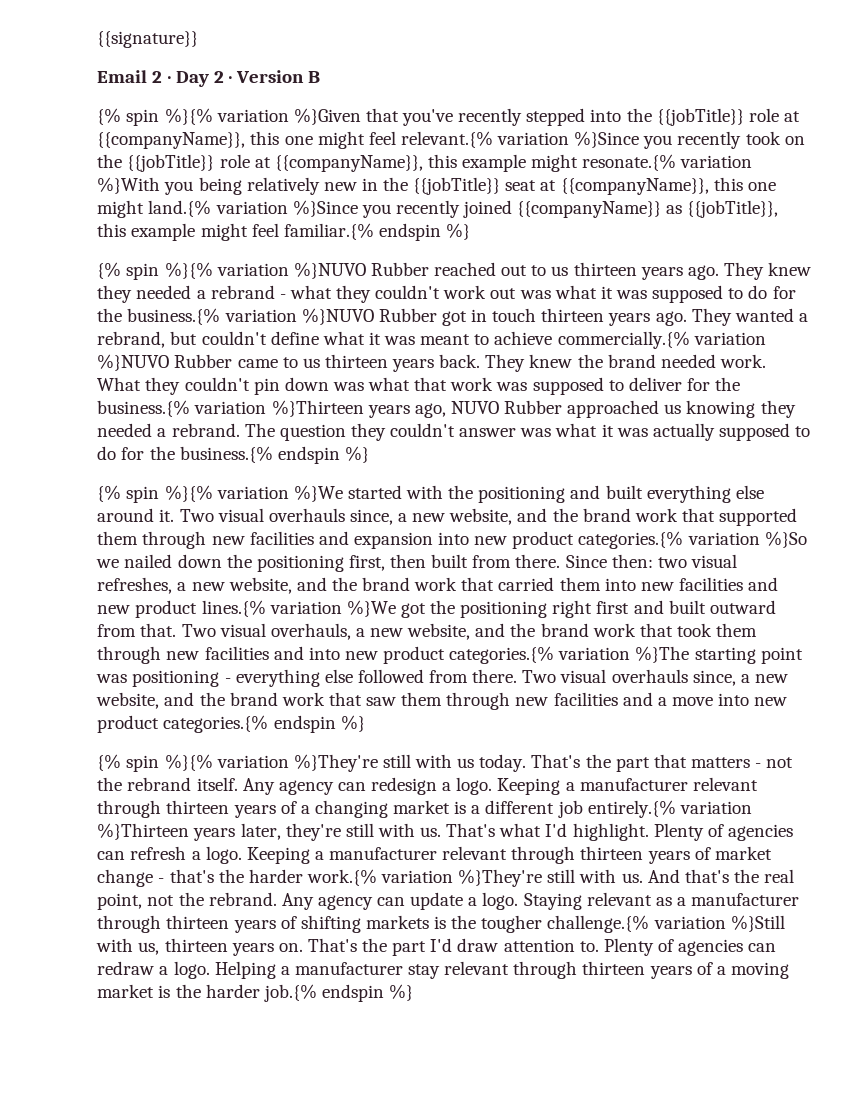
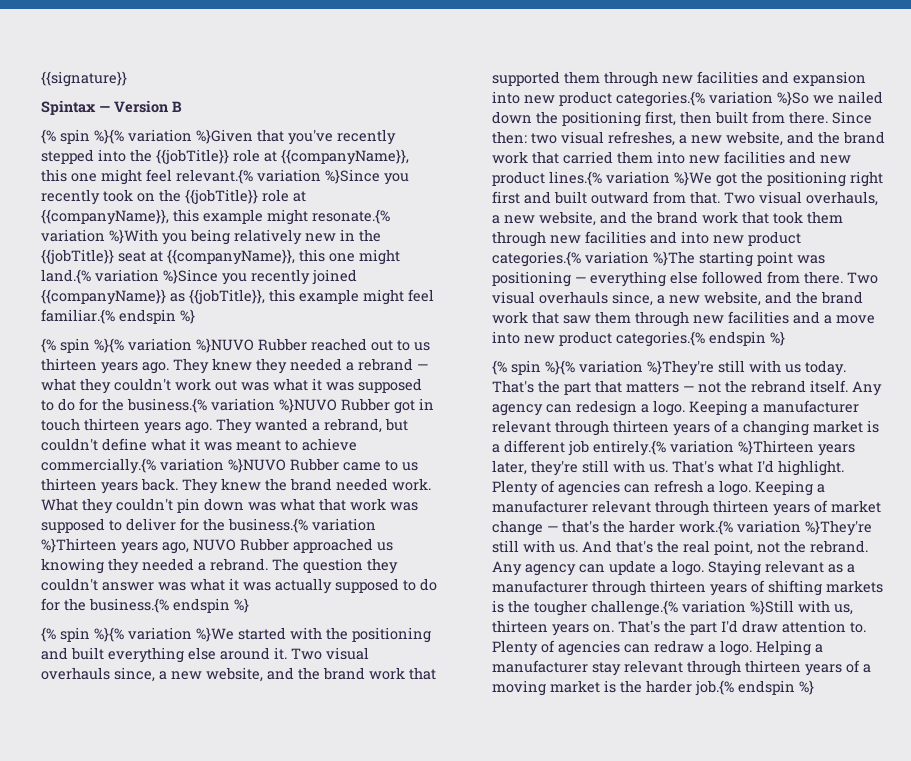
- Email 2 · Day 2 · Version B
+ Spintax — Version B
- They knew they needed a rebrand - what they couldn't work out was what it was supposed to do for the business.{% variation %}NUVO Rubber got in touch thirteen years ago.
+ They knew they needed a rebrand — what they couldn't work out was what it was supposed to do for the business.{% variation %}NUVO Rubber got in touch thirteen years ago.
- Two visual overhauls, a new website, and the brand work that took them through new facilities and into new product categories.{% variation %}The starting point was positioning - everything else followed from there.
+ Two visual overhauls, a new website, and the brand work that took them through new facilities and into new product categories.{% variation %}The starting point was positioning — everything else followed from there.
- That's the part that matters - not the rebrand itself.
+ That's the part that matters — not the rebrand itself.
- Keeping a manufacturer relevant through thirteen years of market change - that's the harder work.{% variation %}They're still with us.
+ Keeping a manufacturer relevant through thirteen years of market change — that's the harder work.{% variation %}They're still with us.

